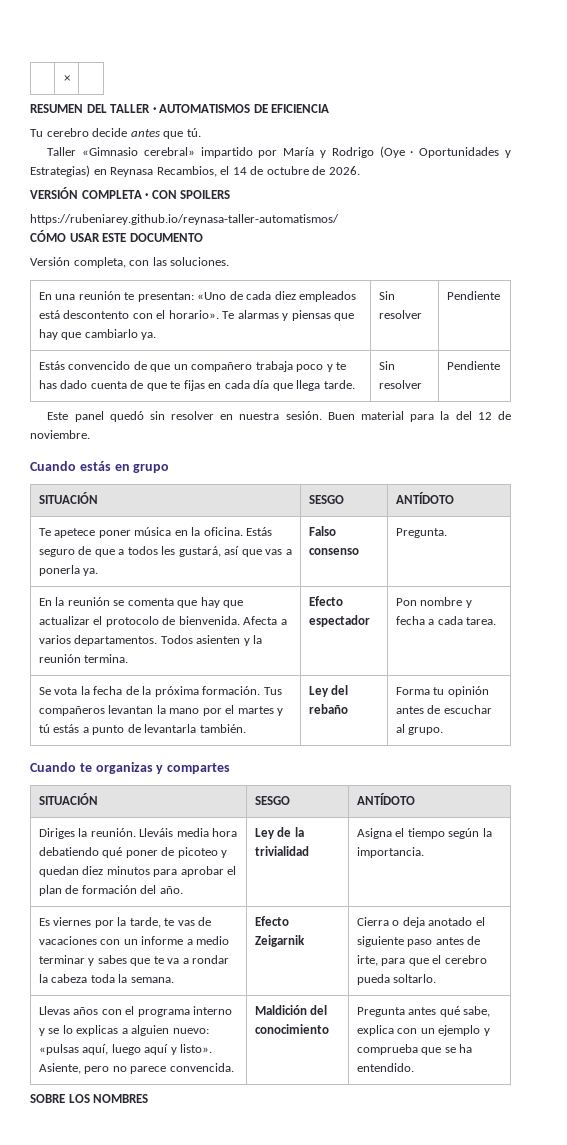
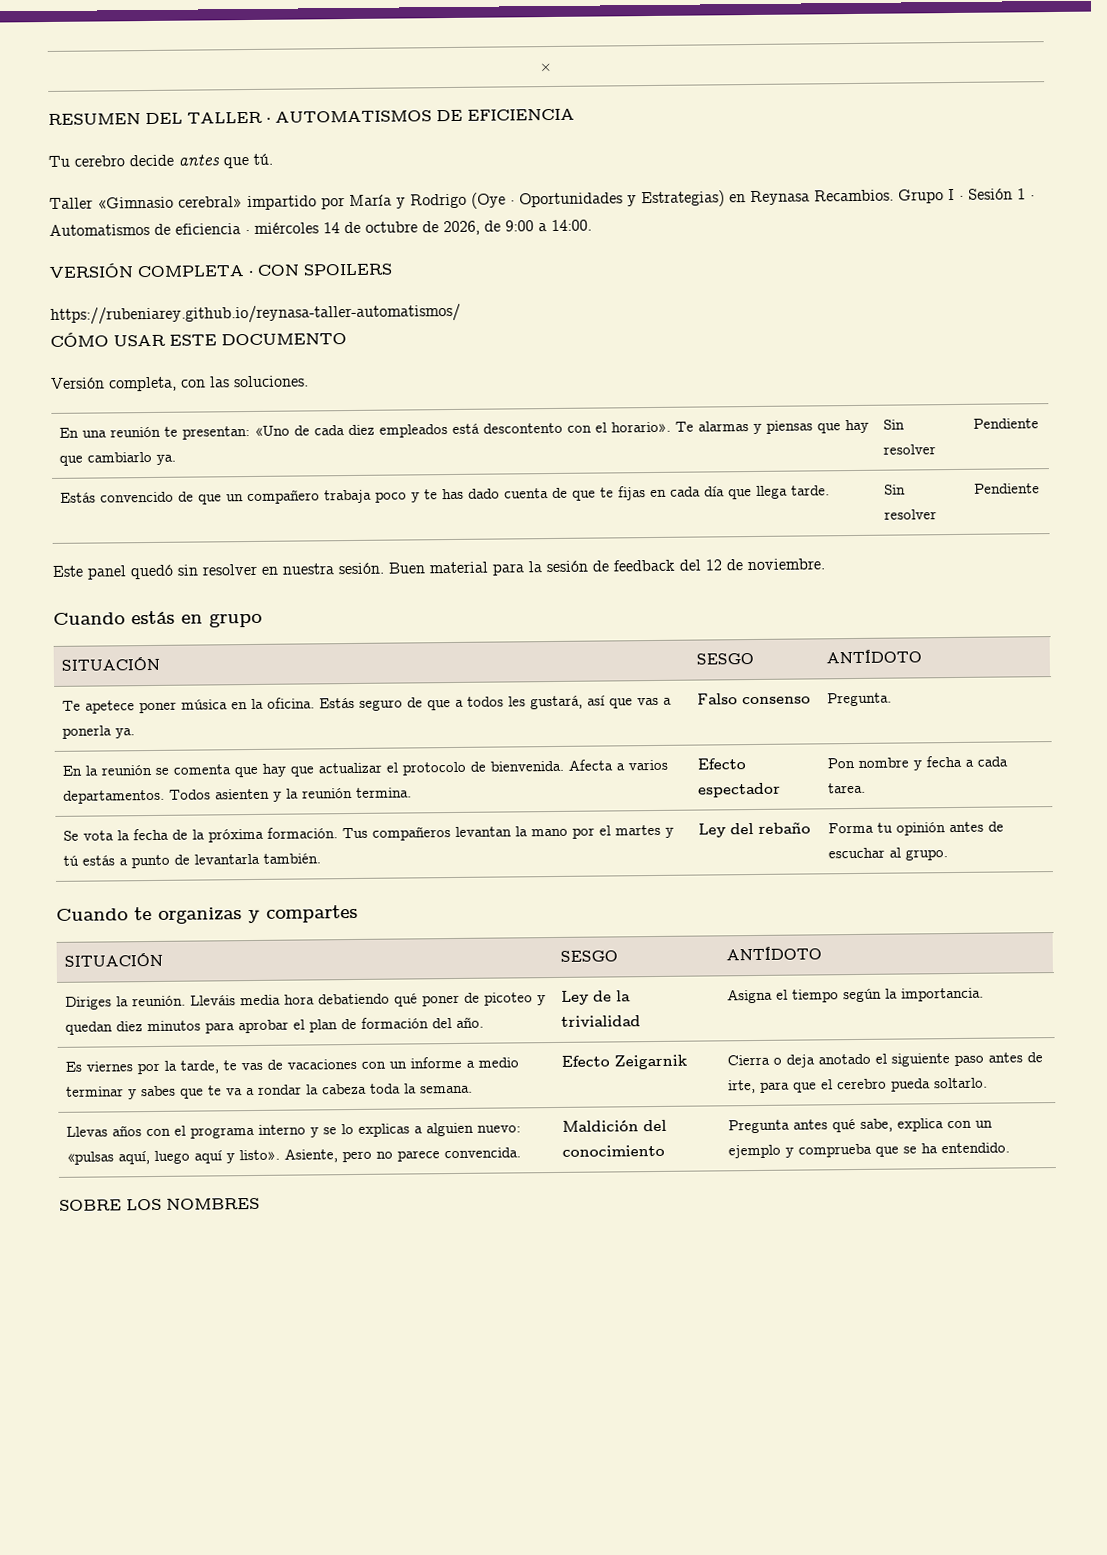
- Taller «Gimnasio cerebral» impartido por María y Rodrigo (Oye · Oportunidades y Estrategias) en Reynasa Recambios, el 14 de octubre de 2026.
+ Taller «Gimnasio cerebral» impartido por María y Rodrigo (Oye · Oportunidades y Estrategias) en Reynasa Recambios. Grupo I · Sesión 1 · Automatismos de eficiencia · miércoles 14 de octubre de 2026, de 9:00 a 14:00.
- Buen material para la del 12 de noviembre.
+ Buen material para la sesión de feedback del 12 de noviembre.

